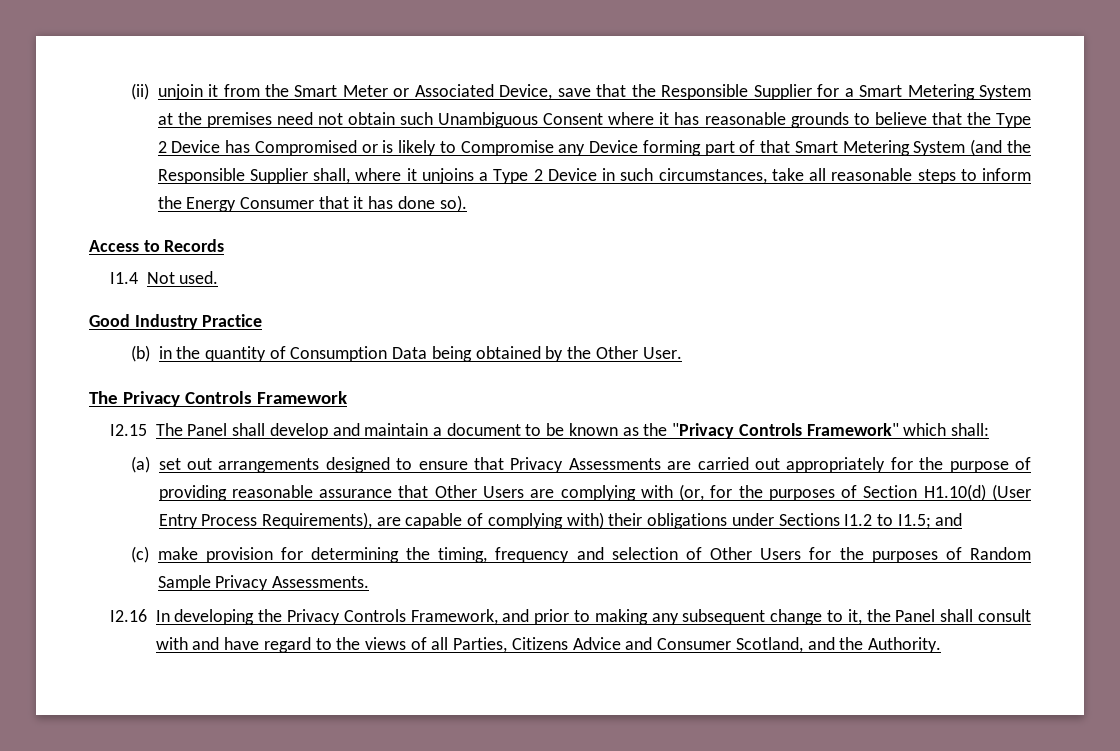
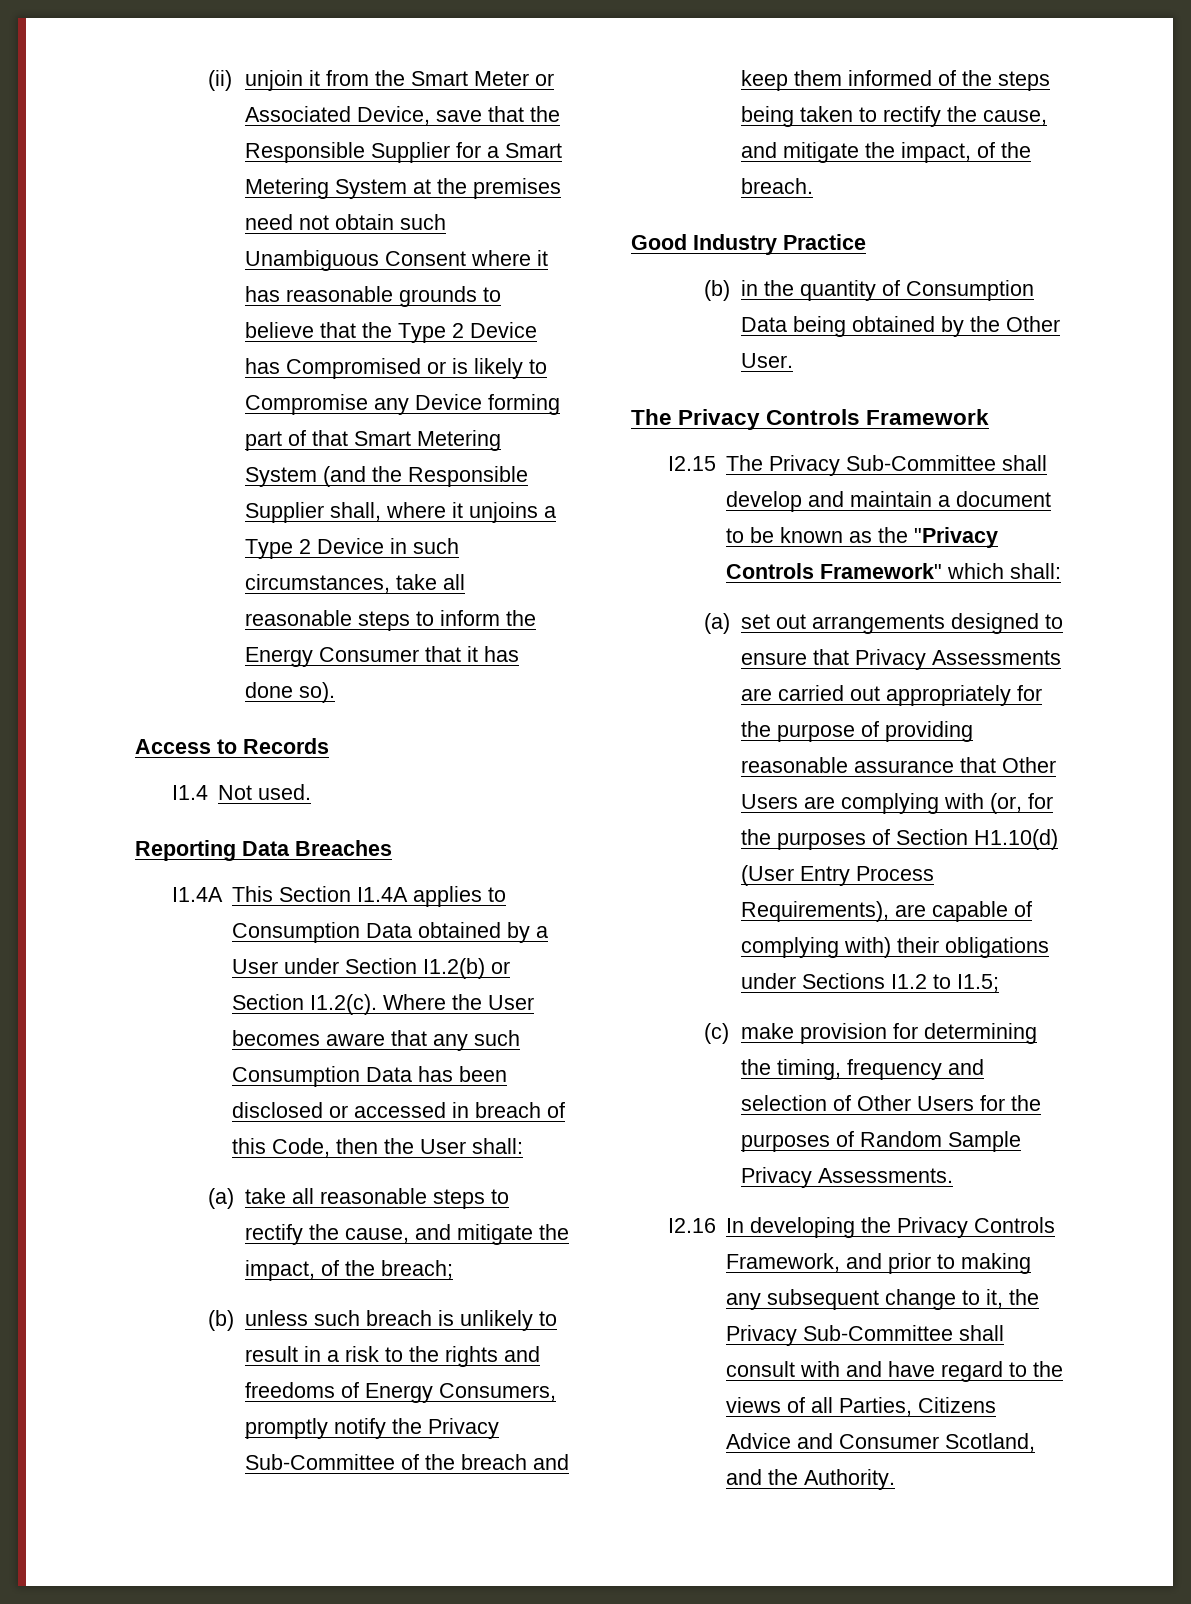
+ Reporting Data Breaches
+ I1.4A This Section I1.4A applies to Consumption Data obtained by a User under Section I1.2(b) or Section I1.2(c). Where the User becomes aware that any such Consumption Data has been disclosed or accessed in breach of this Code, then the User shall:
+ (a) take all reasonable steps to rectify the cause, and mitigate the impact, of the breach;
+ (b) unless such breach is unlikely to result in a risk to the rights and freedoms of Energy Consumers, promptly notify the Privacy Sub-Committee of the breach and keep them informed of the steps being taken to rectify the cause, and mitigate the impact, of the breach.
- I2.15 The Panel shall develop and maintain a document to be known as the "Privacy Controls Framework" which shall:
+ I2.15 The Privacy Sub-Committee shall develop and maintain a document to be known as the "Privacy Controls Framework" which shall:
- (a) set out arrangements designed to ensure that Privacy Assessments are carried out appropriately for the purpose of providing reasonable assurance that Other Users are complying with (or, for the purposes of Section H1.10(d) (User Entry Process Requirements), are capable of complying with) their obligations under Sections I1.2 to I1.5; and
+ (a) set out arrangements designed to ensure that Privacy Assessments are carried out appropriately for the purpose of providing reasonable assurance that Other Users are complying with (or, for the purposes of Section H1.10(d) (User Entry Process Requirements), are capable of complying with) their obligations under Sections I1.2 to I1.5;
- I2.16 In developing the Privacy Controls Framework, and prior to making any subsequent change to it, the Panel shall consult with and have regard to the views of all Parties, Citizens Advice and Consumer Scotland, and the Authority.
+ I2.16 In developing the Privacy Controls Framework, and prior to making any subsequent change to it, the Privacy Sub-Committee shall consult with and have regard to the views of all Parties, Citizens Advice and Consumer Scotland, and the Authority.

